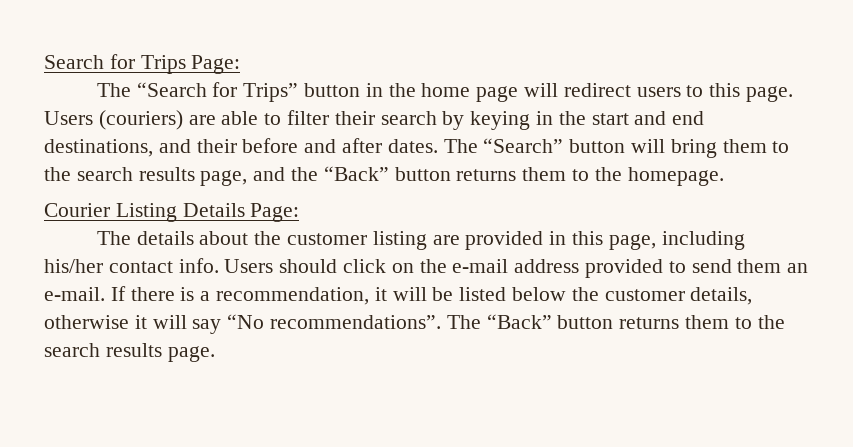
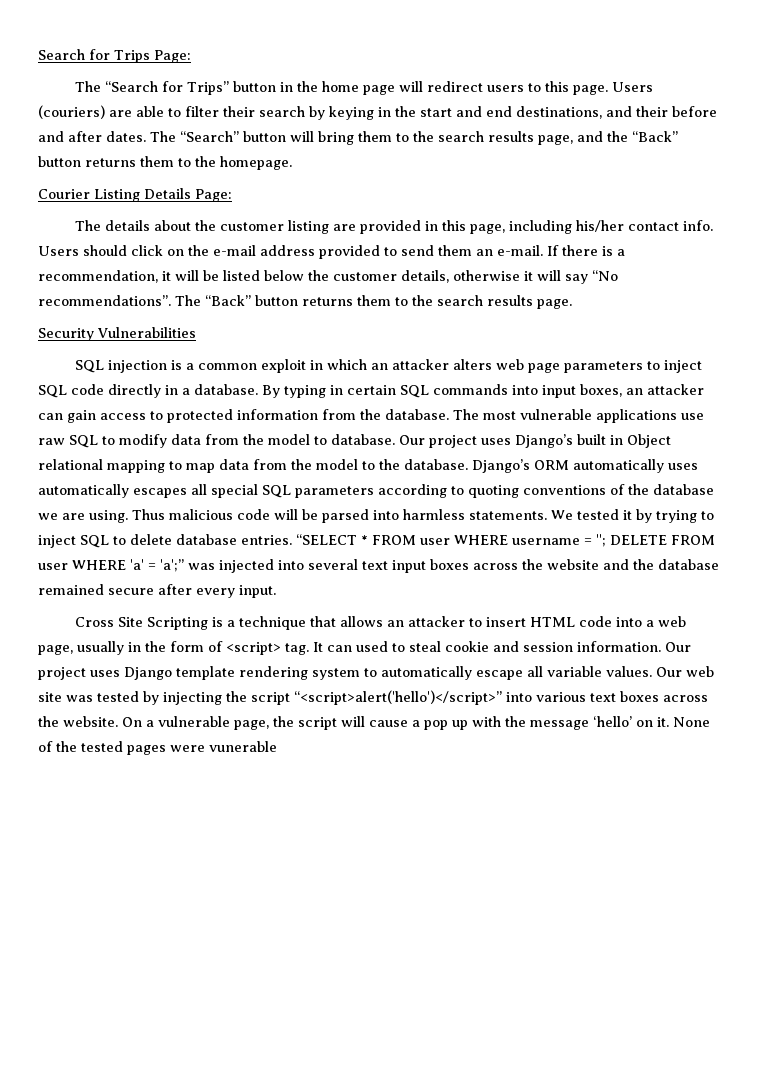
+ Security Vulnerabilities
+ SQL injection is a common exploit in which an attacker alters web page parameters to inject SQL code directly in a database. By typing in certain SQL commands into input boxes, an attacker can gain access to protected information from the database. The most vulnerable applications use raw SQL to modify data from the model to database. Our project uses Django’s built in Object relational mapping to map data from the model to the database. Django’s ORM automatically uses automatically escapes all special SQL parameters according to quoting conventions of the database we are using. Thus malicious code will be parsed into harmless statements. We tested it by trying to inject SQL to delete database entries. “SELECT * FROM user WHERE username = ''; DELETE FROM user WHERE 'a' = 'a';” was injected into several text input boxes across the website and the database remained secure after every input.
+ Cross Site Scripting is a technique that allows an attacker to insert HTML code into a web page, usually in the form of <script> tag. It can used to steal cookie and session information. Our project uses Django template rendering system to automatically escape all variable values. Our web site was tested by injecting the script “<script>alert('hello')</script>” into various text boxes across the website. On a vulnerable page, the script will cause a pop up with the message ‘hello’ on it. None of the tested pages were vunerable

